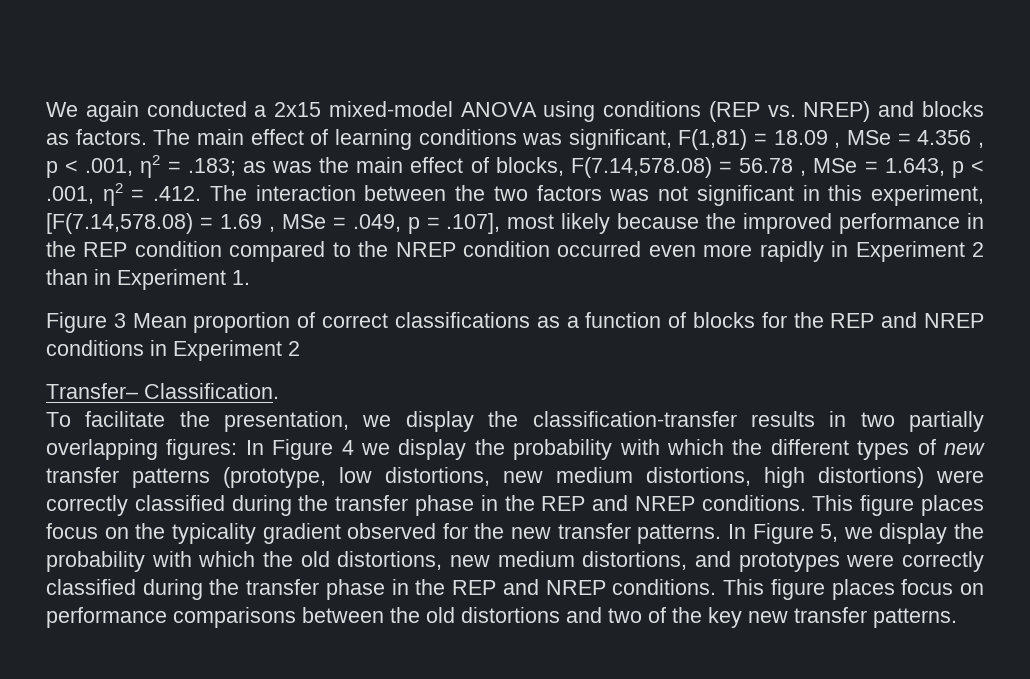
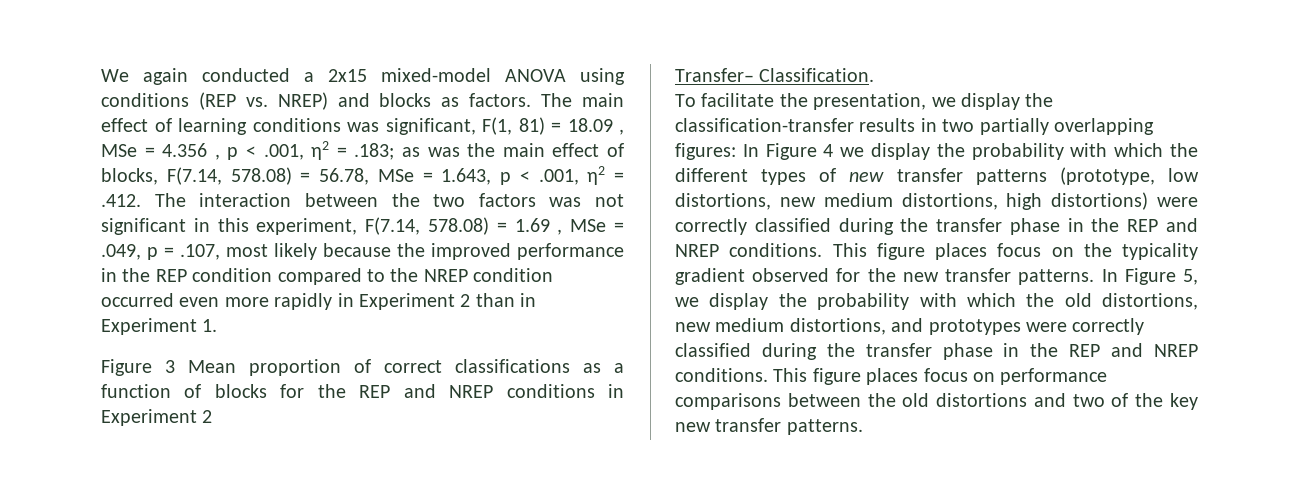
- The main effect of learning conditions was significant, F(1,81) = 18.09 , MSe = 4.356 , p < .001, η2 = .183;
+ The main effect of learning conditions was significant, F(1, 81) = 18.09 , MSe = 4.356 , p < .001, η2 = .183;
- as was the main effect of blocks, F(7.14,578.08) = 56.78 , MSe = 1.643, p < .001, η2 = .412. The interaction between the two factors was not significant in this experiment, [F(7.14,578.08) = 1.69 , MSe = .049, p = .107], most likely because the improved performance in the REP condition compared to the NREP condition occurred even more rapidly in Experiment 2 than in Experiment 1.
+ as was the main effect of blocks, F(7.14, 578.08) = 56.78, MSe = 1.643, p < .001, η2 = .412. The interaction between the two factors was not significant in this experiment, F(7.14, 578.08) = 1.69 , MSe = .049, p = .107, most likely because the improved performance in the REP condition compared to the NREP condition occurred even more rapidly in Experiment 2 than in Experiment 1.

